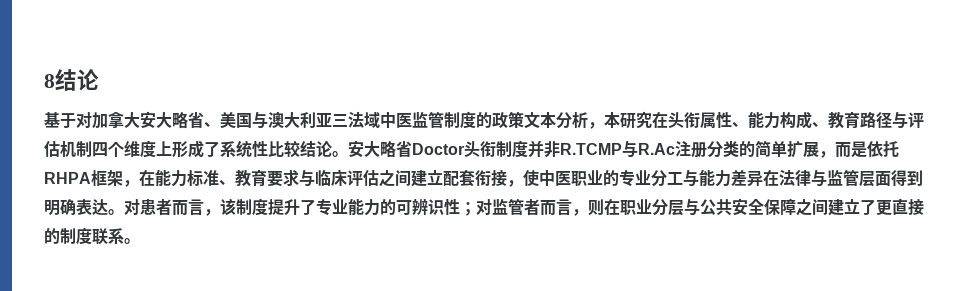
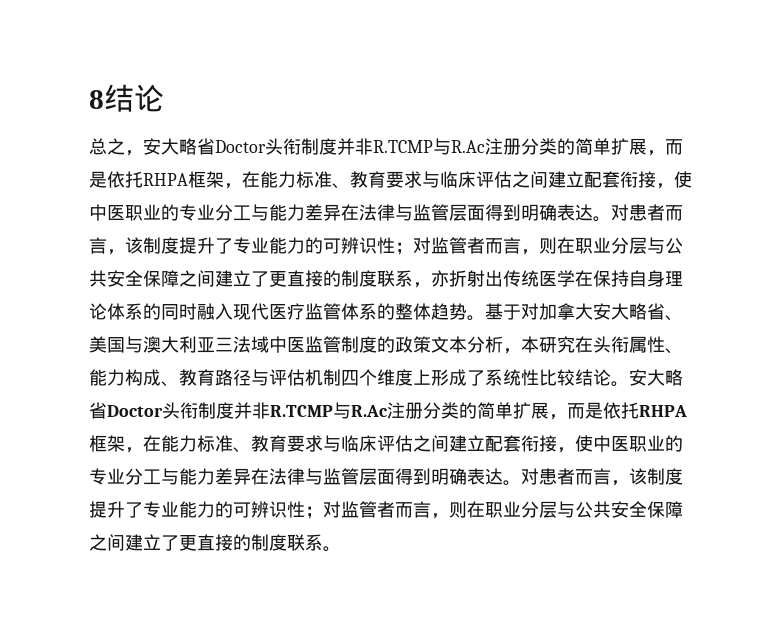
+ 总之，安大略省Doctor头衔制度并非R.TCMP与R.Ac注册分类的简单扩展，而是依托RHPA框架，在能力标准、教育要求与临床评估之间建立配套衔接，使中医职业的专业分工与能力差异在法律与监管层面得到明确表达。对患者而言，该制度提升了专业能力的可辨识性；对监管者而言，则在职业分层与公共安全保障之间建立了更直接的制度联系，亦折射出传统医学在保持自身理论体系的同时融入现代医疗监管体系的整体趋势。

